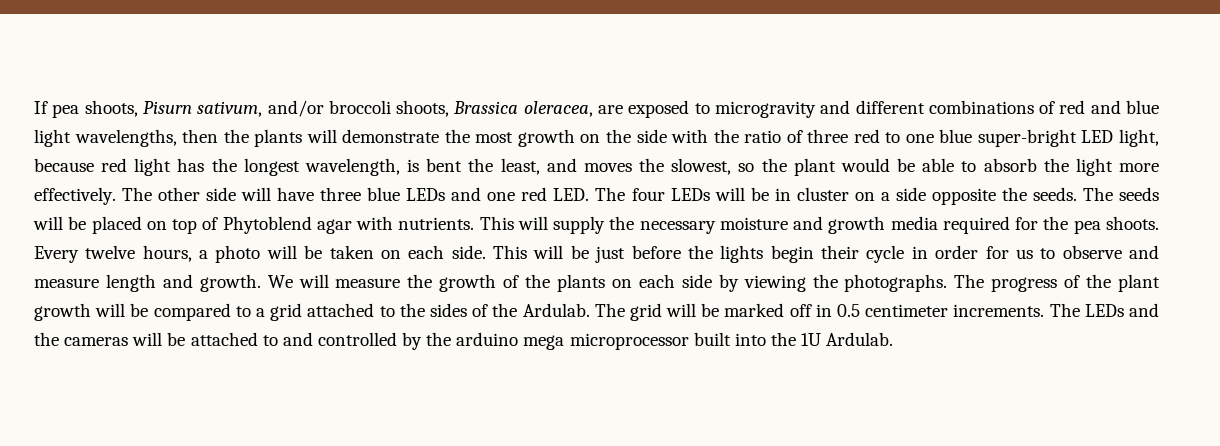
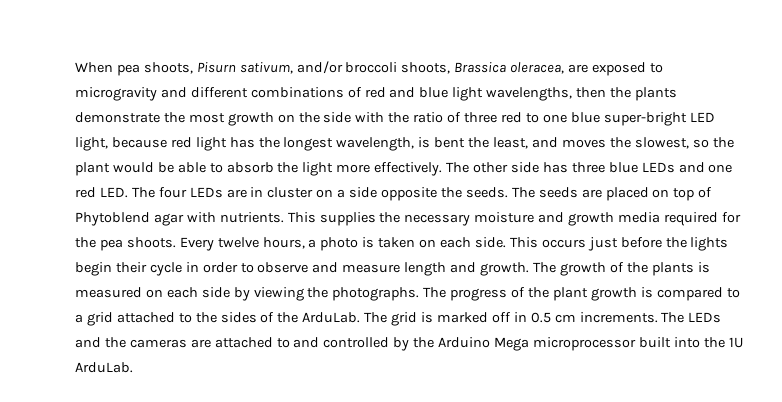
- If pea shoots, Pisurn sativum, and/or broccoli shoots, Brassica oleracea, are exposed to microgravity and different combinations of red and blue light wavelengths, then the plants will demonstrate the most growth on the side with the ratio of three red to one blue super-bright LED light, because red light has the longest wavelength, is bent the least, and moves the slowest, so the plant would be able to absorb the light more effectively.
+ When pea shoots, Pisurn sativum, and/or broccoli shoots, Brassica oleracea, are exposed to microgravity and different combinations of red and blue light wavelengths, then the plants demonstrate the most growth on the side with the ratio of three red to one blue super-bright LED light, because red light has the longest wavelength, is bent the least, and moves the slowest, so the plant would be able to absorb the light more effectively.
- The other side will have three blue LEDs and one red LED. The four LEDs will be in cluster on a side opposite the seeds.
+ The other side has three blue LEDs and one red LED. The four LEDs are in cluster on a side opposite the seeds.
- The seeds will be placed on top of Phytoblend agar with nutrients.
+ The seeds are placed on top of Phytoblend agar with nutrients.
- This will supply the necessary moisture and growth media required for the pea shoots.
+ This supplies the necessary moisture and growth media required for the pea shoots.
- Every twelve hours, a photo will be taken on each side.
+ Every twelve hours, a photo is taken on each side.
- This will be just before the lights begin their cycle in order for us to observe and measure length and growth.
+ This occurs just before the lights begin their cycle in order to observe and measure length and growth.
- We will measure the growth of the plants on each side by viewing the photographs.
+ The growth of the plants is measured on each side by viewing the photographs.
- The progress of the plant growth will be compared to a grid attached to the sides of the Ardulab.
+ The progress of the plant growth is compared to a grid attached to the sides of the ArduLab.
- The grid will be marked off in 0.5 centimeter increments.
+ The grid is marked off in 0.5 cm increments.
- The LEDs and the cameras will be attached to and controlled by the arduino mega microprocessor built into the 1U Ardulab.
+ The LEDs and the cameras are attached to and controlled by the Arduino Mega microprocessor built into the 1U ArduLab.

